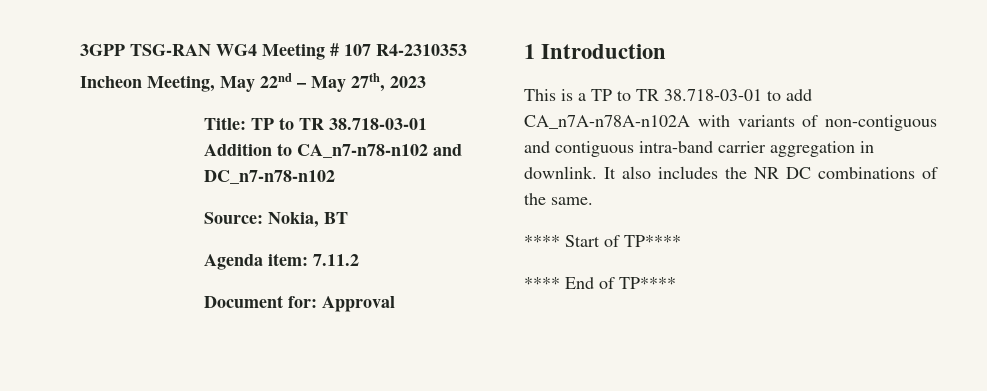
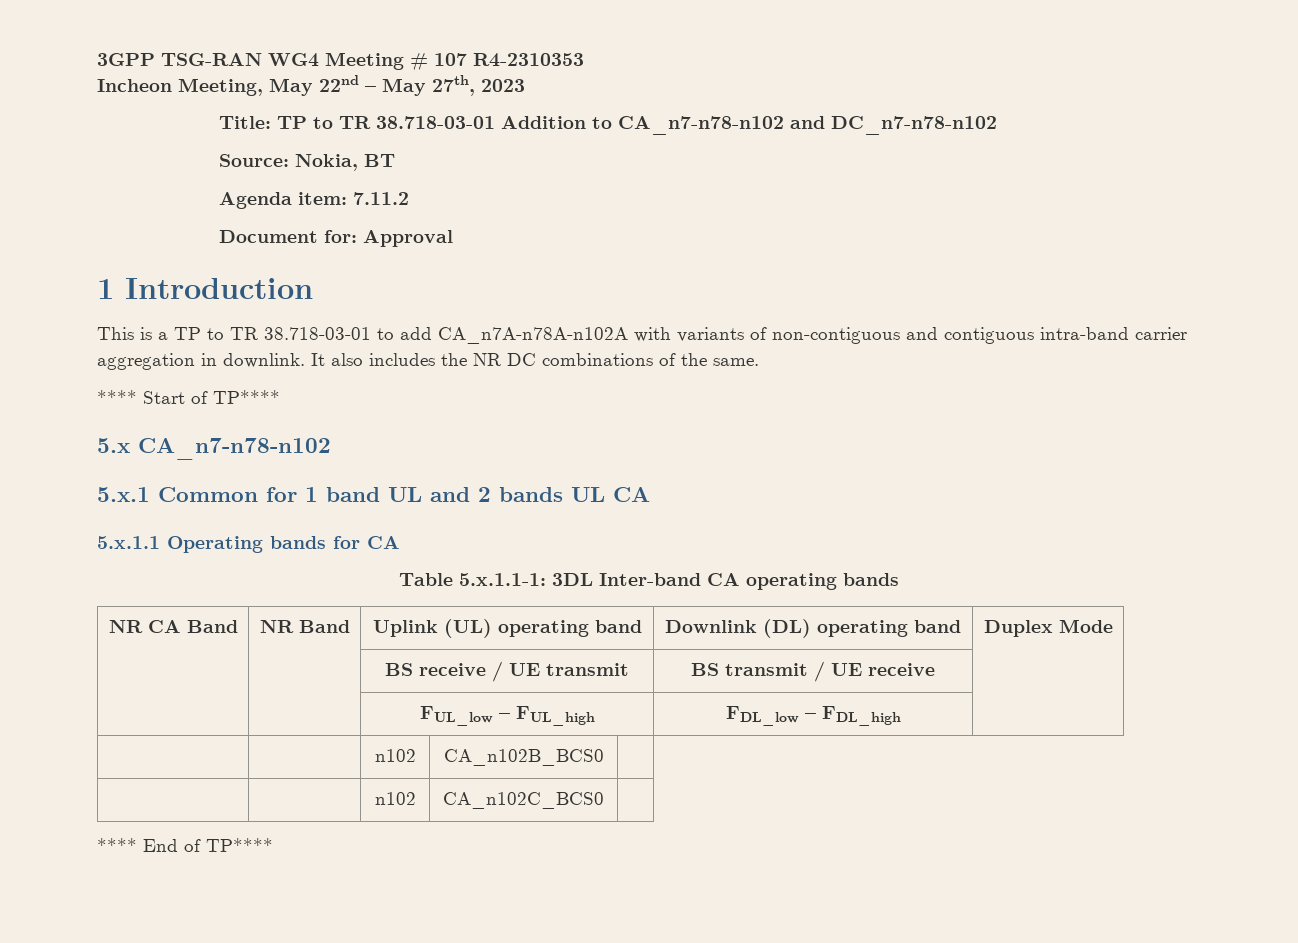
+ 5.x CA_n7-n78-n102
+ 5.x.1 Common for 1 band UL and 2 bands UL CA
+ 5.x.1.1 Operating bands for CA
+ Table 5.x.1.1-1: 3DL Inter-band CA operating bands
+ NR CA Band | NR Band | Uplink (UL) operating band | Downlink (DL) operating band | Duplex Mode
+ | | BS receive / UE transmit | BS transmit / UE receive |
+ | | FUL_low – FUL_high | FDL_low – FDL_high |
+ | | n102 | CA_n102B_BCS0 |
+ | | n102 | CA_n102C_BCS0 |

